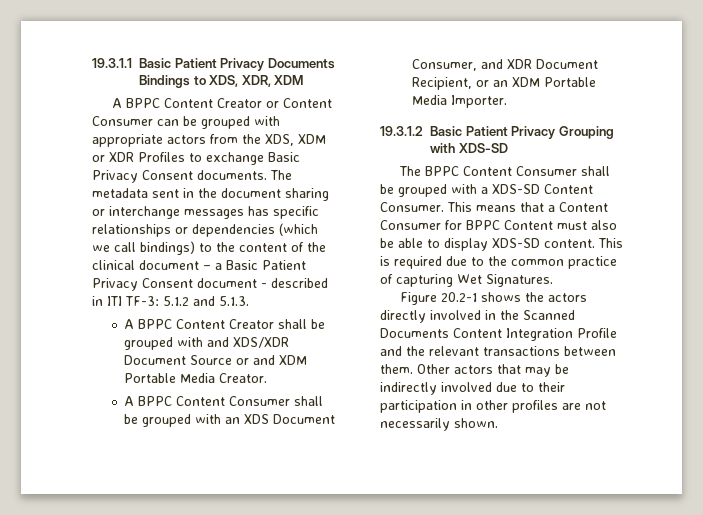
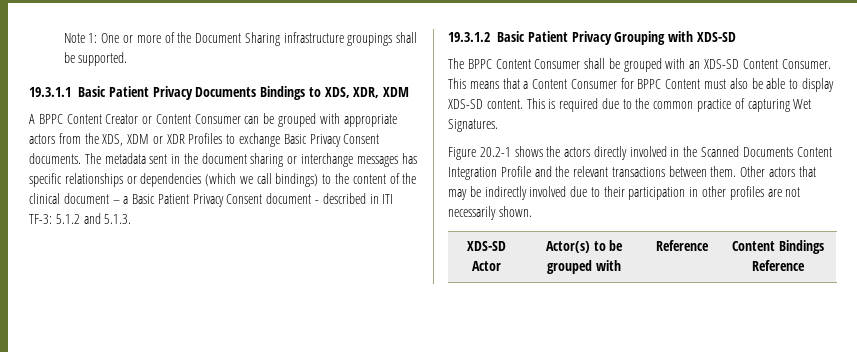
+ Note 1: One or more of the Document Sharing infrastructure groupings shall be supported.
- A BPPC Content Creator shall be grouped with and XDS/XDR Document Source or and XDM Portable Media Creator.
- A BPPC Content Consumer shall be grouped with an XDS Document Consumer, and XDR Document Recipient, or an XDM Portable Media Importer.
- The BPPC Content Consumer shall be grouped with a XDS-SD Content Consumer.
+ The BPPC Content Consumer shall be grouped with an XDS-SD Content Consumer.
+ XDS-SD Actor | Actor(s) to be grouped with | Reference | Content Bindings Reference

